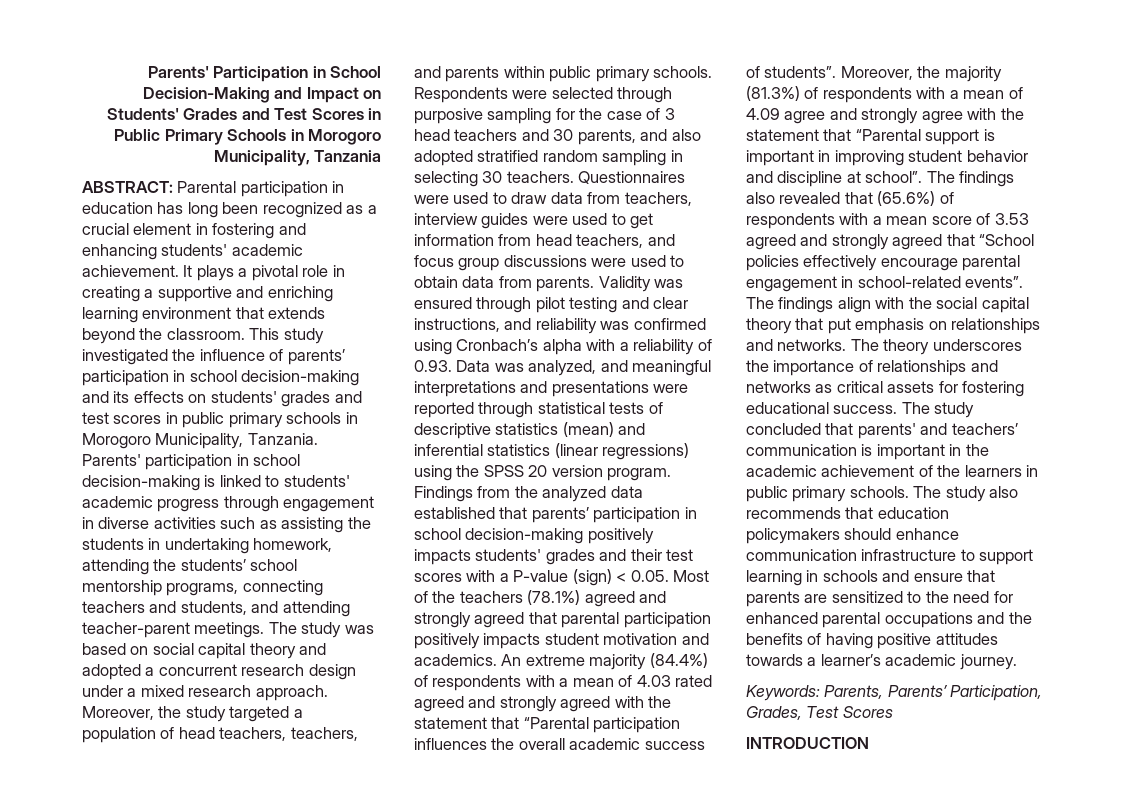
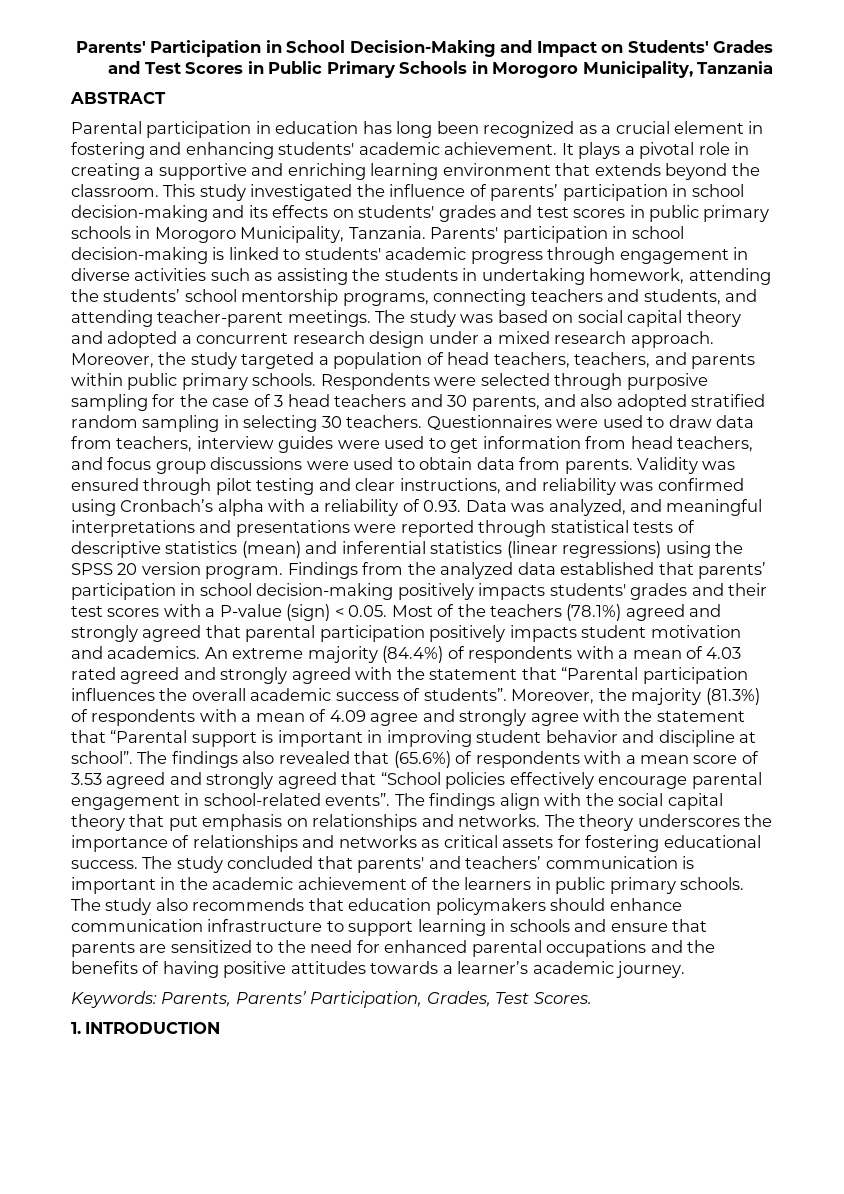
- ABSTRACT: Parental participation in education has long been recognized as a crucial element in fostering and enhancing students' academic achievement.
+ ABSTRACT
+ Parental participation in education has long been recognized as a crucial element in fostering and enhancing students' academic achievement.
- Keywords: Parents, Parents’ Participation, Grades, Test Scores
- INTRODUCTION
+ Keywords: Parents, Parents’ Participation, Grades, Test Scores.
+ 1. INTRODUCTION

